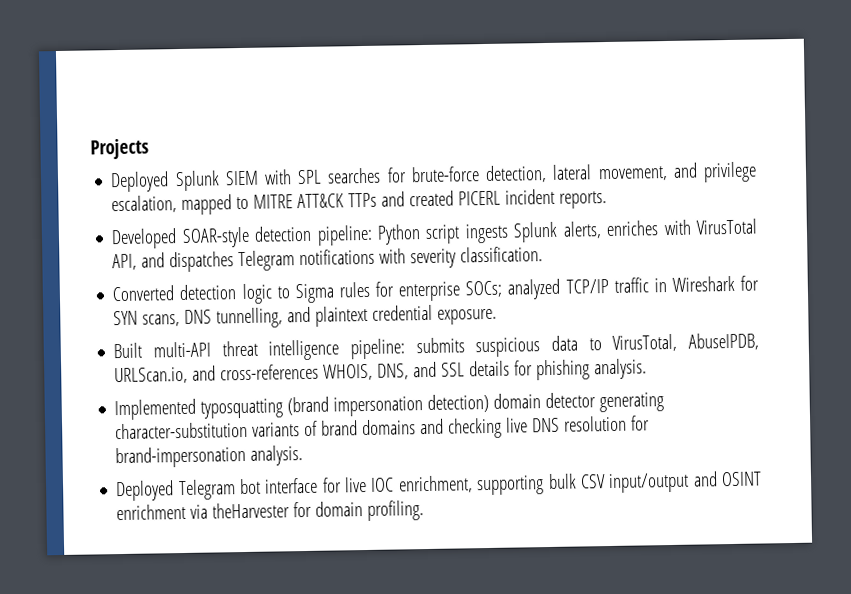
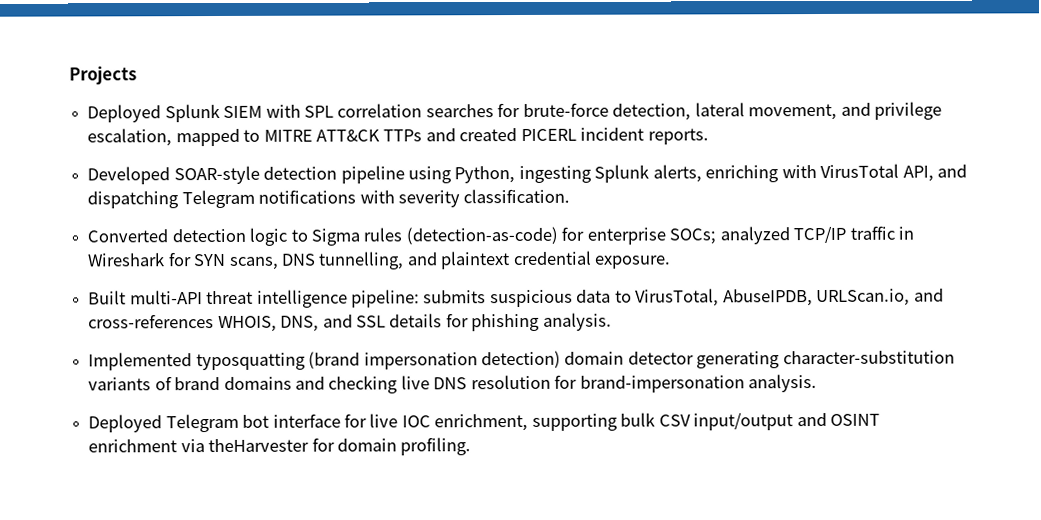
- Deployed Splunk SIEM with SPL searches for brute-force detection, lateral movement, and privilege escalation, mapped to MITRE ATT&CK TTPs and created PICERL incident reports.
+ Deployed Splunk SIEM with SPL correlation searches for brute-force detection, lateral movement, and privilege escalation, mapped to MITRE ATT&CK TTPs and created PICERL incident reports.
- Developed SOAR-style detection pipeline: Python script ingests Splunk alerts, enriches with VirusTotal API, and dispatches Telegram notifications with severity classification.
+ Developed SOAR-style detection pipeline using Python, ingesting Splunk alerts, enriching with VirusTotal API, and dispatching Telegram notifications with severity classification.
- Converted detection logic to Sigma rules for enterprise SOCs; analyzed TCP/IP traffic in Wireshark for SYN scans, DNS tunnelling, and plaintext credential exposure.
+ Converted detection logic to Sigma rules (detection-as-code) for enterprise SOCs; analyzed TCP/IP traffic in Wireshark for SYN scans, DNS tunnelling, and plaintext credential exposure.

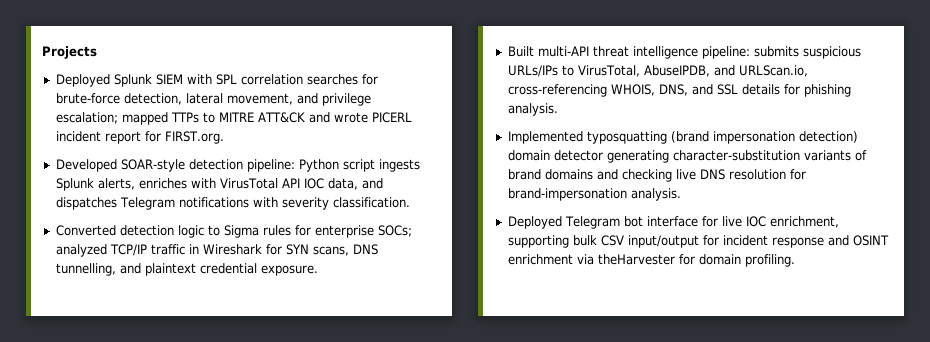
- Deployed Splunk SIEM with SPL correlation searches for brute-force detection, lateral movement, and privilege escalation, mapped to MITRE ATT&CK TTPs and created PICERL incident reports.
+ Deployed Splunk SIEM with SPL correlation searches for brute-force detection, lateral movement, and privilege escalation; mapped TTPs to MITRE ATT&CK and wrote PICERL incident report for FIRST.org.
- Developed SOAR-style detection pipeline using Python, ingesting Splunk alerts, enriching with VirusTotal API, and dispatching Telegram notifications with severity classification.
+ Developed SOAR-style detection pipeline: Python script ingests Splunk alerts, enriches with VirusTotal API IOC data, and dispatches Telegram notifications with severity classification.
- Converted detection logic to Sigma rules (detection-as-code) for enterprise SOCs; analyzed TCP/IP traffic in Wireshark for SYN scans, DNS tunnelling, and plaintext credential exposure.
+ Converted detection logic to Sigma rules for enterprise SOCs; analyzed TCP/IP traffic in Wireshark for SYN scans, DNS tunnelling, and plaintext credential exposure.
- Built multi-API threat intelligence pipeline: submits suspicious data to VirusTotal, AbuseIPDB, URLScan.io, and cross-references WHOIS, DNS, and SSL details for phishing analysis.
+ Built multi-API threat intelligence pipeline: submits suspicious URLs/IPs to VirusTotal, AbuseIPDB, and URLScan.io, cross-referencing WHOIS, DNS, and SSL details for phishing analysis.
- Deployed Telegram bot interface for live IOC enrichment, supporting bulk CSV input/output and OSINT enrichment via theHarvester for domain profiling.
+ Deployed Telegram bot interface for live IOC enrichment, supporting bulk CSV input/output for incident response and OSINT enrichment via theHarvester for domain profiling.

